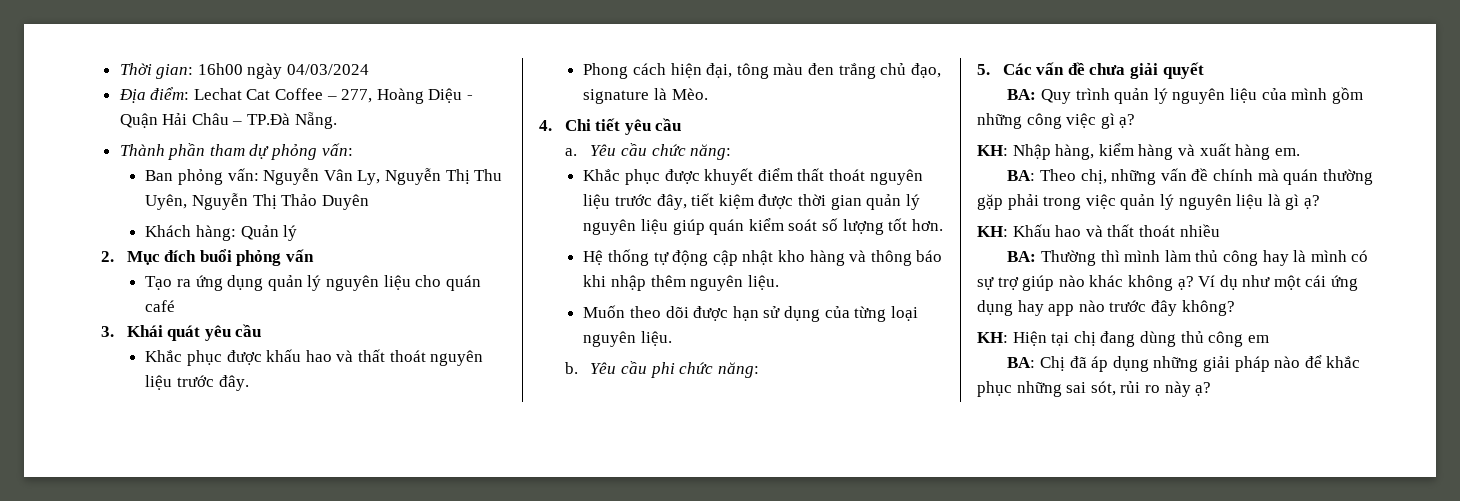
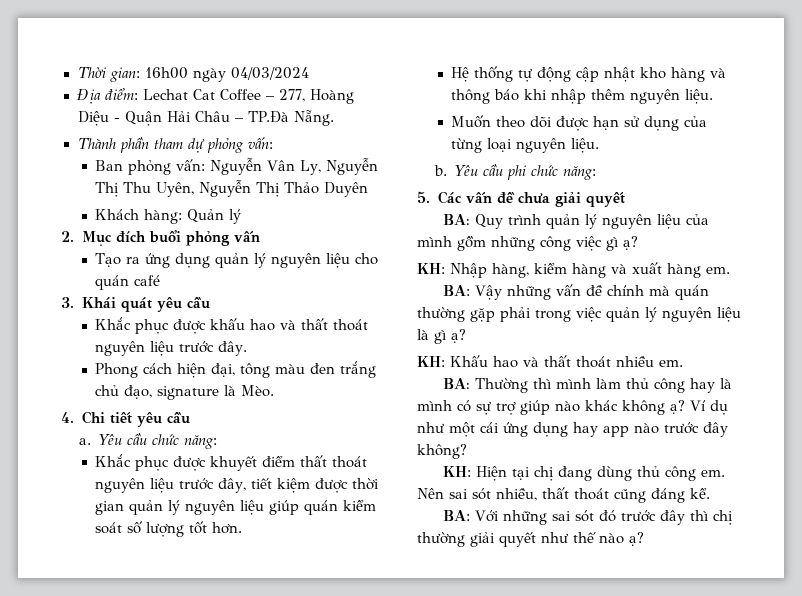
- BA: Theo chị, những vấn đề chính mà quán thường gặp phải trong việc quản lý nguyên liệu là gì ạ?
+ BA: Vậy những vấn đề chính mà quán thường gặp phải trong việc quản lý nguyên liệu là gì ạ?
- KH: Khấu hao và thất thoát nhiều
+ KH: Khấu hao và thất thoát nhiều em.
- KH: Hiện tại chị đang dùng thủ công em
- BA: Chị đã áp dụng những giải pháp nào để khắc phục những sai sót, rủi ro này ạ?
+ KH: Hiện tại chị đang dùng thủ công em. Nên sai sót nhiều, thất thoát cũng đáng kể.
+ BA: Với những sai sót đó trước đây thì chị thường giải quyết như thế nào ạ?

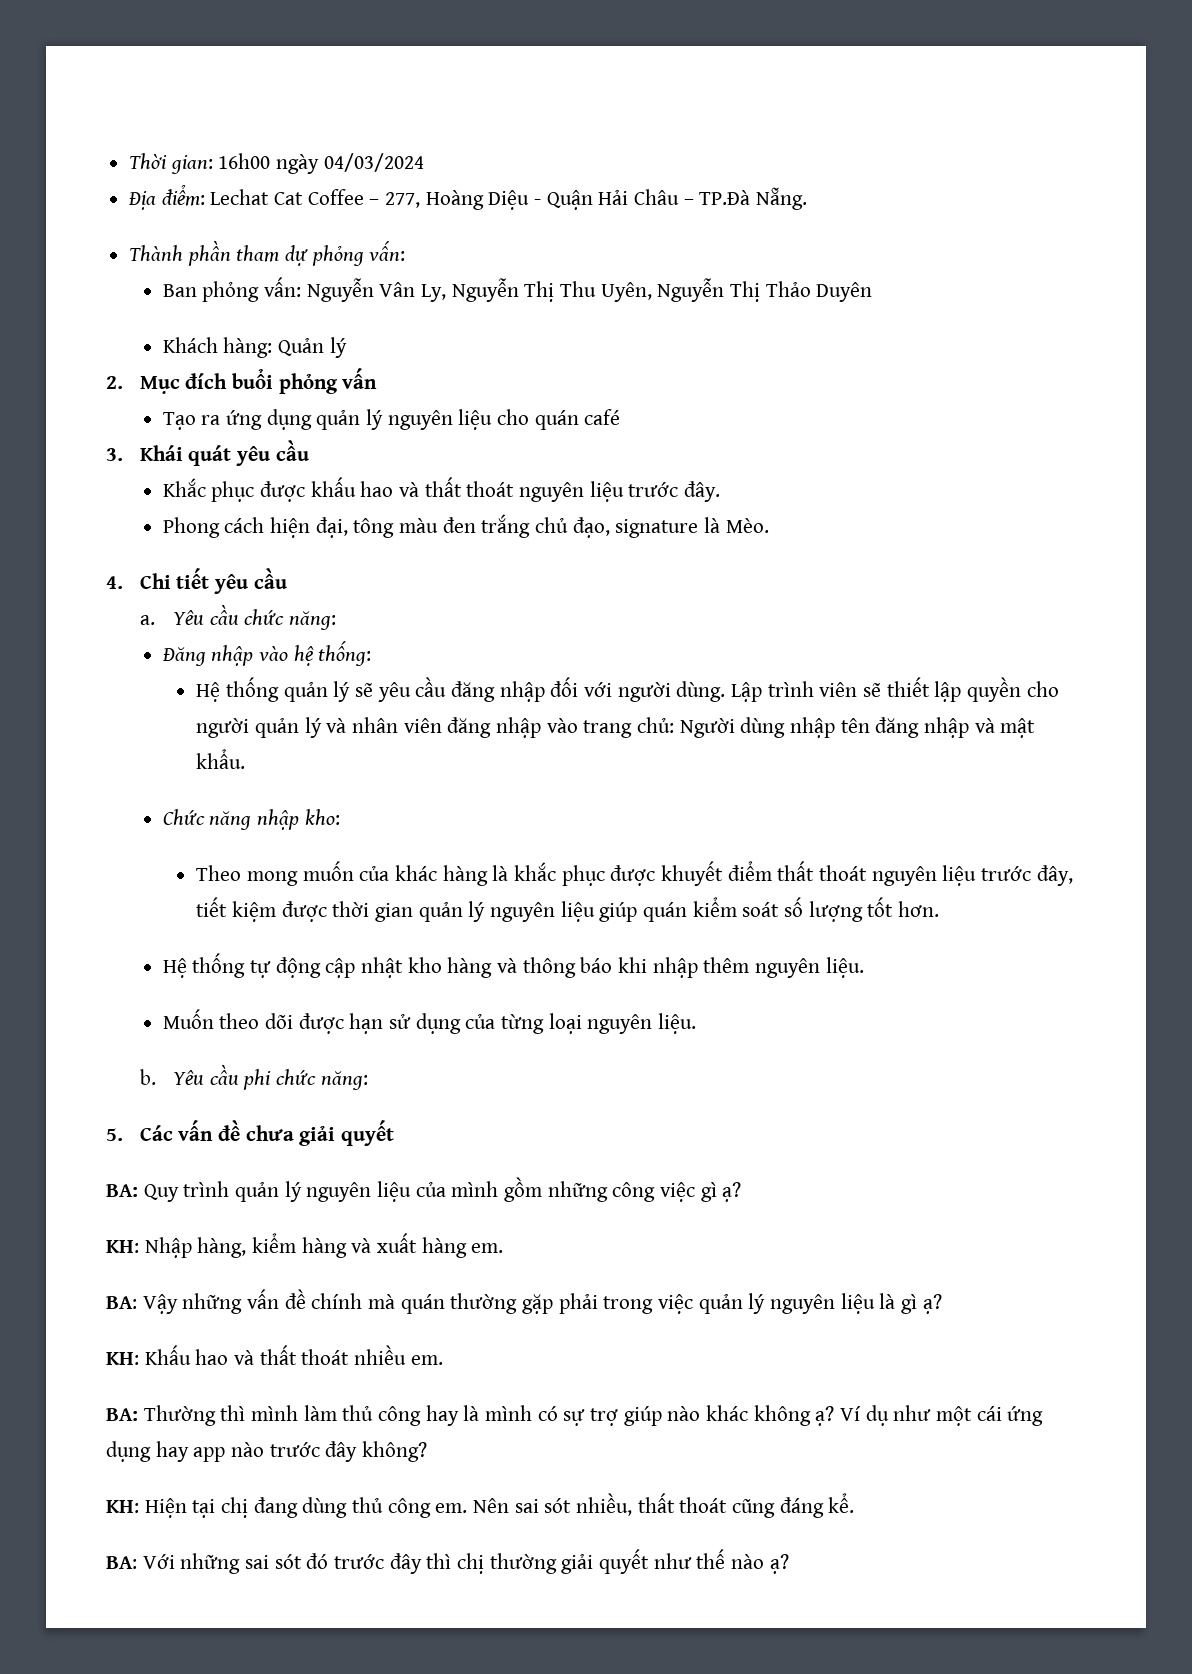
- Khắc phục được khuyết điểm thất thoát nguyên liệu trước đây, tiết kiệm được thời gian quản lý nguyên liệu giúp quán kiểm soát số lượng tốt hơn.
+ Đăng nhập vào hệ thống:
+ Hệ thống quản lý sẽ yêu cầu đăng nhập đối với người dùng. Lập trình viên sẽ thiết lập quyền cho người quản lý và nhân viên đăng nhập vào trang chủ: Người dùng nhập tên đăng nhập và mật khẩu.
+ Chức năng nhập kho:
+ Theo mong muốn của khác hàng là khắc phục được khuyết điểm thất thoát nguyên liệu trước đây, tiết kiệm được thời gian quản lý nguyên liệu giúp quán kiểm soát số lượng tốt hơn.

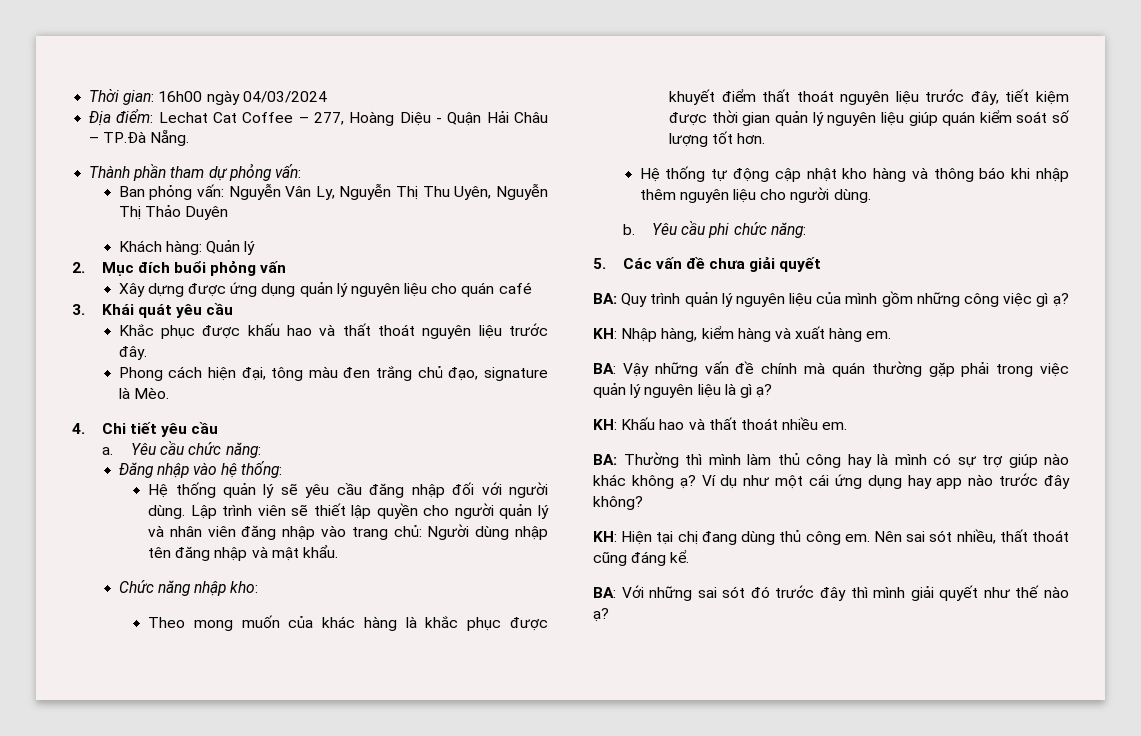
- Tạo ra ứng dụng quản lý nguyên liệu cho quán café
+ Xây dựng được ứng dụng quản lý nguyên liệu cho quán café
- Hệ thống tự động cập nhật kho hàng và thông báo khi nhập thêm nguyên liệu.
- Muốn theo dõi được hạn sử dụng của từng loại nguyên liệu.
+ Hệ thống tự động cập nhật kho hàng và thông báo khi nhập thêm nguyên liệu cho người dùng.
- BA: Với những sai sót đó trước đây thì chị thường giải quyết như thế nào ạ?
+ BA: Với những sai sót đó trước đây thì mình giải quyết như thế nào ạ?

